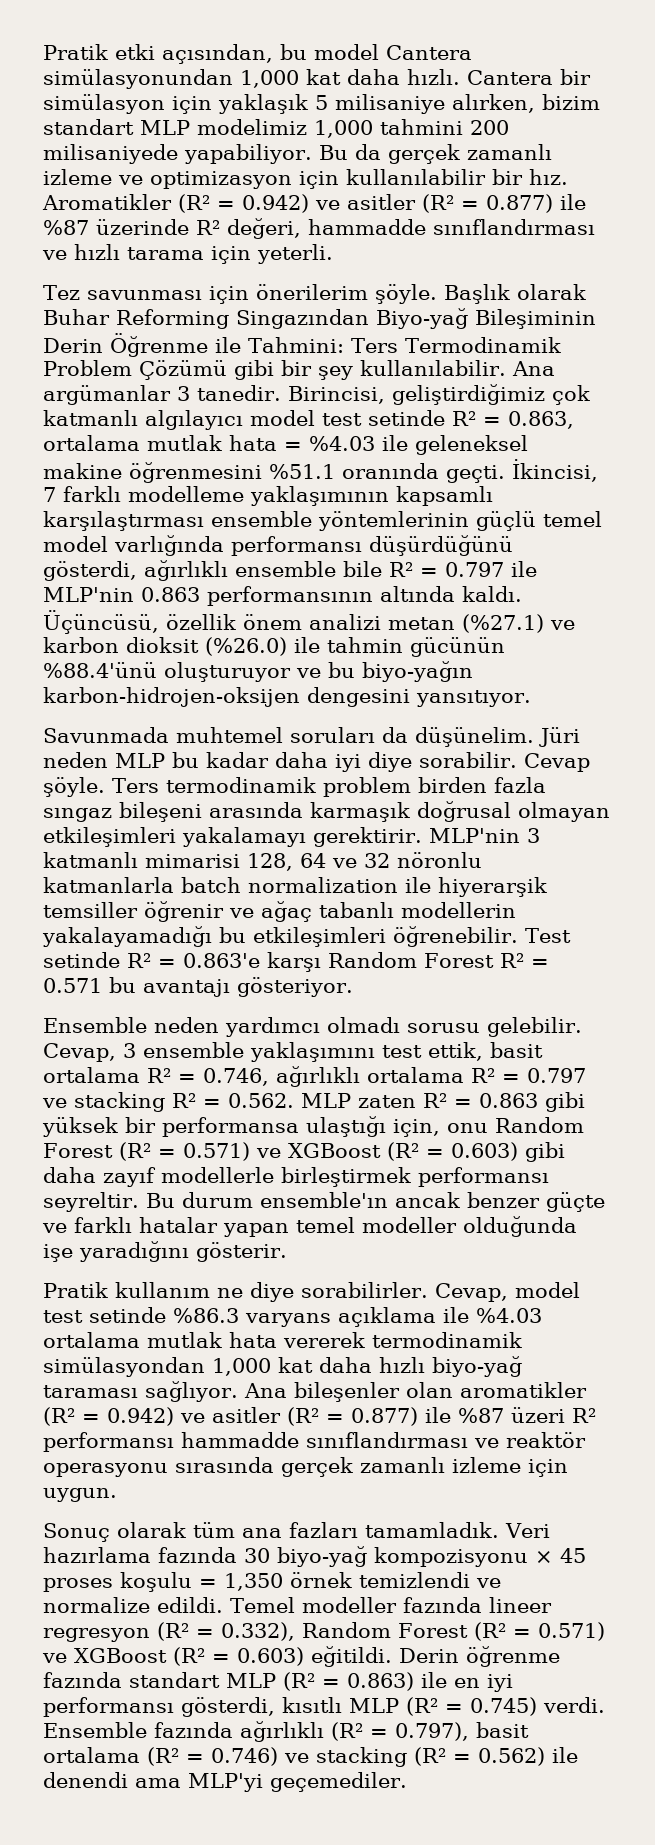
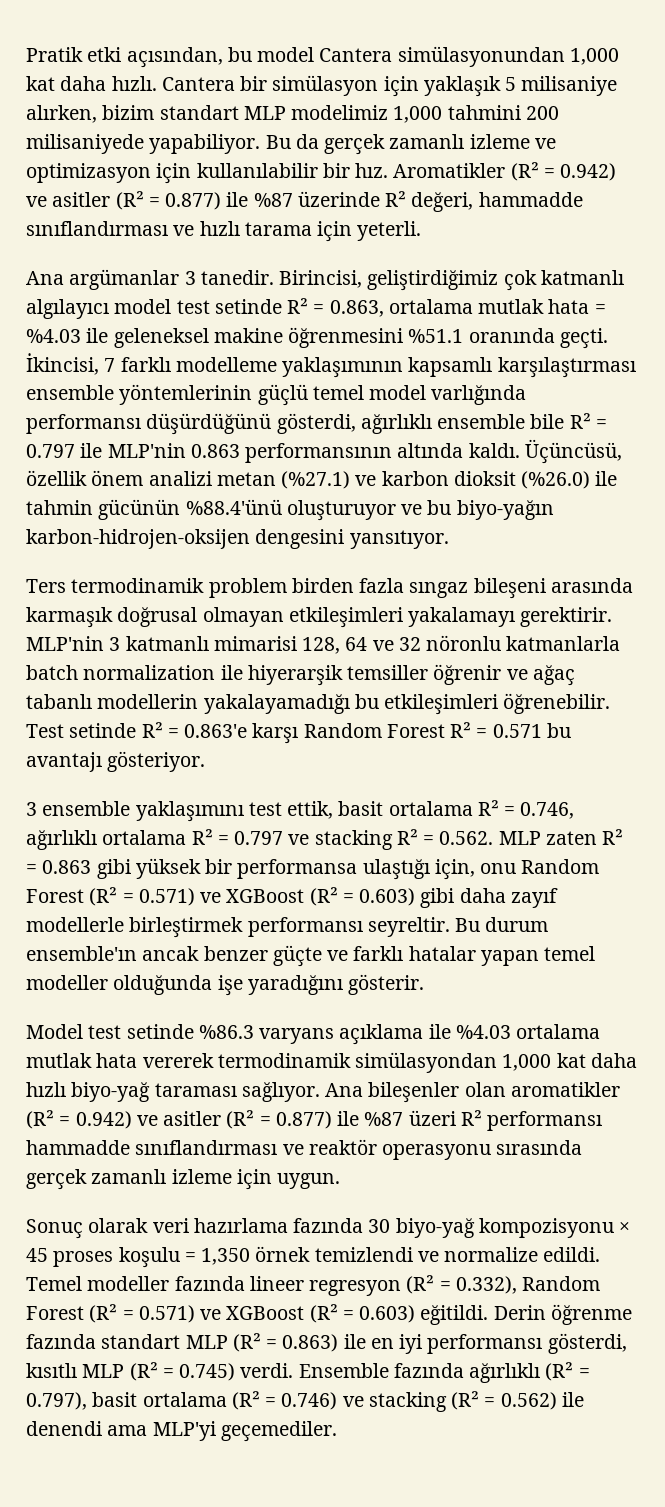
- Tez savunması için önerilerim şöyle. Başlık olarak Buhar Reforming Singazından Biyo-yağ Bileşiminin Derin Öğrenme ile Tahmini: Ters Termodinamik Problem Çözümü gibi bir şey kullanılabilir.
- Savunmada muhtemel soruları da düşünelim. Jüri neden MLP bu kadar daha iyi diye sorabilir. Cevap şöyle.
- Ensemble neden yardımcı olmadı sorusu gelebilir. Cevap, 3 ensemble yaklaşımını test ettik, basit ortalama R² = 0.746, ağırlıklı ortalama R² = 0.797 ve stacking R² = 0.562. MLP zaten R² = 0.863 gibi yüksek bir performansa ulaştığı için, onu Random Forest (R² = 0.571) ve XGBoost (R² = 0.603) gibi daha zayıf modellerle birleştirmek performansı seyreltir.
+ 3 ensemble yaklaşımını test ettik, basit ortalama R² = 0.746, ağırlıklı ortalama R² = 0.797 ve stacking R² = 0.562. MLP zaten R² = 0.863 gibi yüksek bir performansa ulaştığı için, onu Random Forest (R² = 0.571) ve XGBoost (R² = 0.603) gibi daha zayıf modellerle birleştirmek performansı seyreltir.
- Pratik kullanım ne diye sorabilirler. Cevap, model test setinde %86.3 varyans açıklama ile %4.03 ortalama mutlak hata vererek termodinamik simülasyondan 1,000 kat daha hızlı biyo-yağ taraması sağlıyor.
+ Model test setinde %86.3 varyans açıklama ile %4.03 ortalama mutlak hata vererek termodinamik simülasyondan 1,000 kat daha hızlı biyo-yağ taraması sağlıyor.
- Sonuç olarak tüm ana fazları tamamladık. Veri hazırlama fazında 30 biyo-yağ kompozisyonu × 45 proses koşulu = 1,350 örnek temizlendi ve normalize edildi.
+ Sonuç olarak veri hazırlama fazında 30 biyo-yağ kompozisyonu × 45 proses koşulu = 1,350 örnek temizlendi ve normalize edildi.

